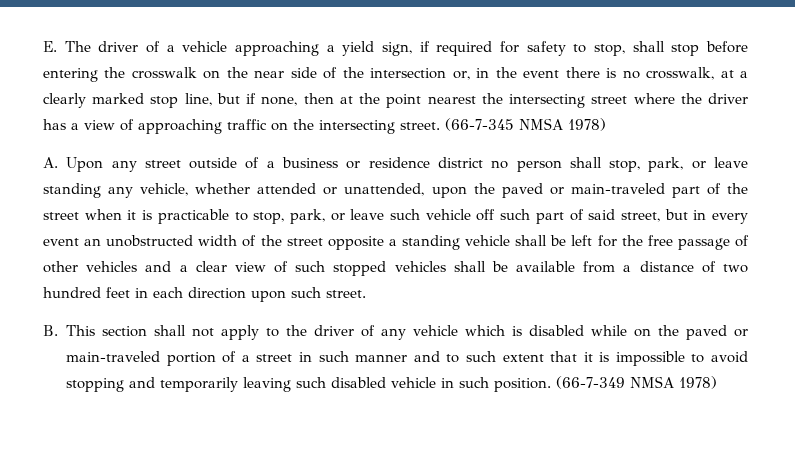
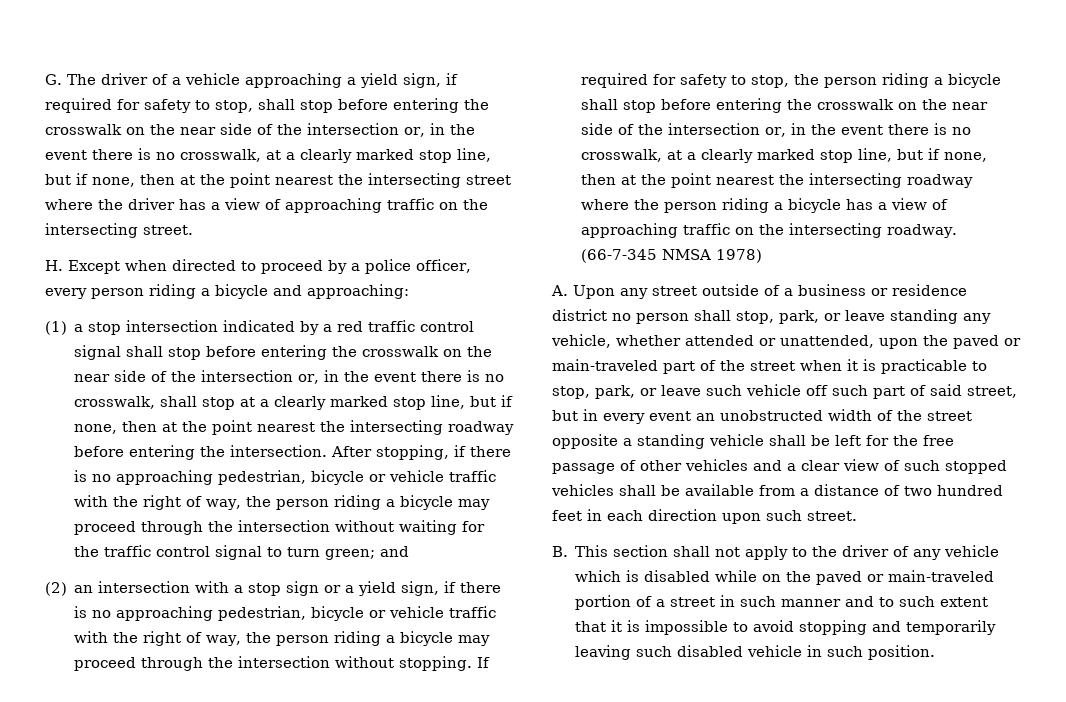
- E. The driver of a vehicle approaching a yield sign, if required for safety to stop, shall stop before entering the crosswalk on the near side of the intersection or, in the event there is no crosswalk, at a clearly marked stop line, but if none, then at the point nearest the intersecting street where the driver has a view of approaching traffic on the intersecting street.
+ G. The driver of a vehicle approaching a yield sign, if required for safety to stop, shall stop before entering the crosswalk on the near side of the intersection or, in the event there is no crosswalk, at a clearly marked stop line, but if none, then at the point nearest the intersecting street where the driver has a view of approaching traffic on the intersecting street.
+ H. Except when directed to proceed by a police officer, every person riding a bicycle and approaching:
+ (1) a stop intersection indicated by a red traffic control signal shall stop before entering the crosswalk on the near side of the intersection or, in the event there is no crosswalk, shall stop at a clearly marked stop line, but if none, then at the point nearest the intersecting roadway before entering the intersection. After stopping, if there is no approaching pedestrian, bicycle or vehicle traffic with the right of way, the person riding a bicycle may proceed through the intersection without waiting for the traffic control signal to turn green; and
+ (2) an intersection with a stop sign or a yield sign, if there is no approaching pedestrian, bicycle or vehicle traffic with the right of way, the person riding a bicycle may proceed through the intersection without stopping. If required for safety to stop, the person riding a bicycle shall stop before entering the crosswalk on the near side of the intersection or, in the event there is no crosswalk, at a clearly marked stop line, but if none, then at the point nearest the intersecting roadway where the person riding a bicycle has a view of approaching traffic on the intersecting roadway.
- (66-7-349 NMSA 1978)

